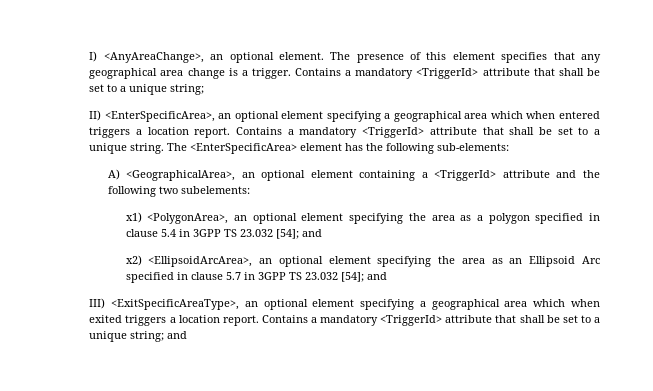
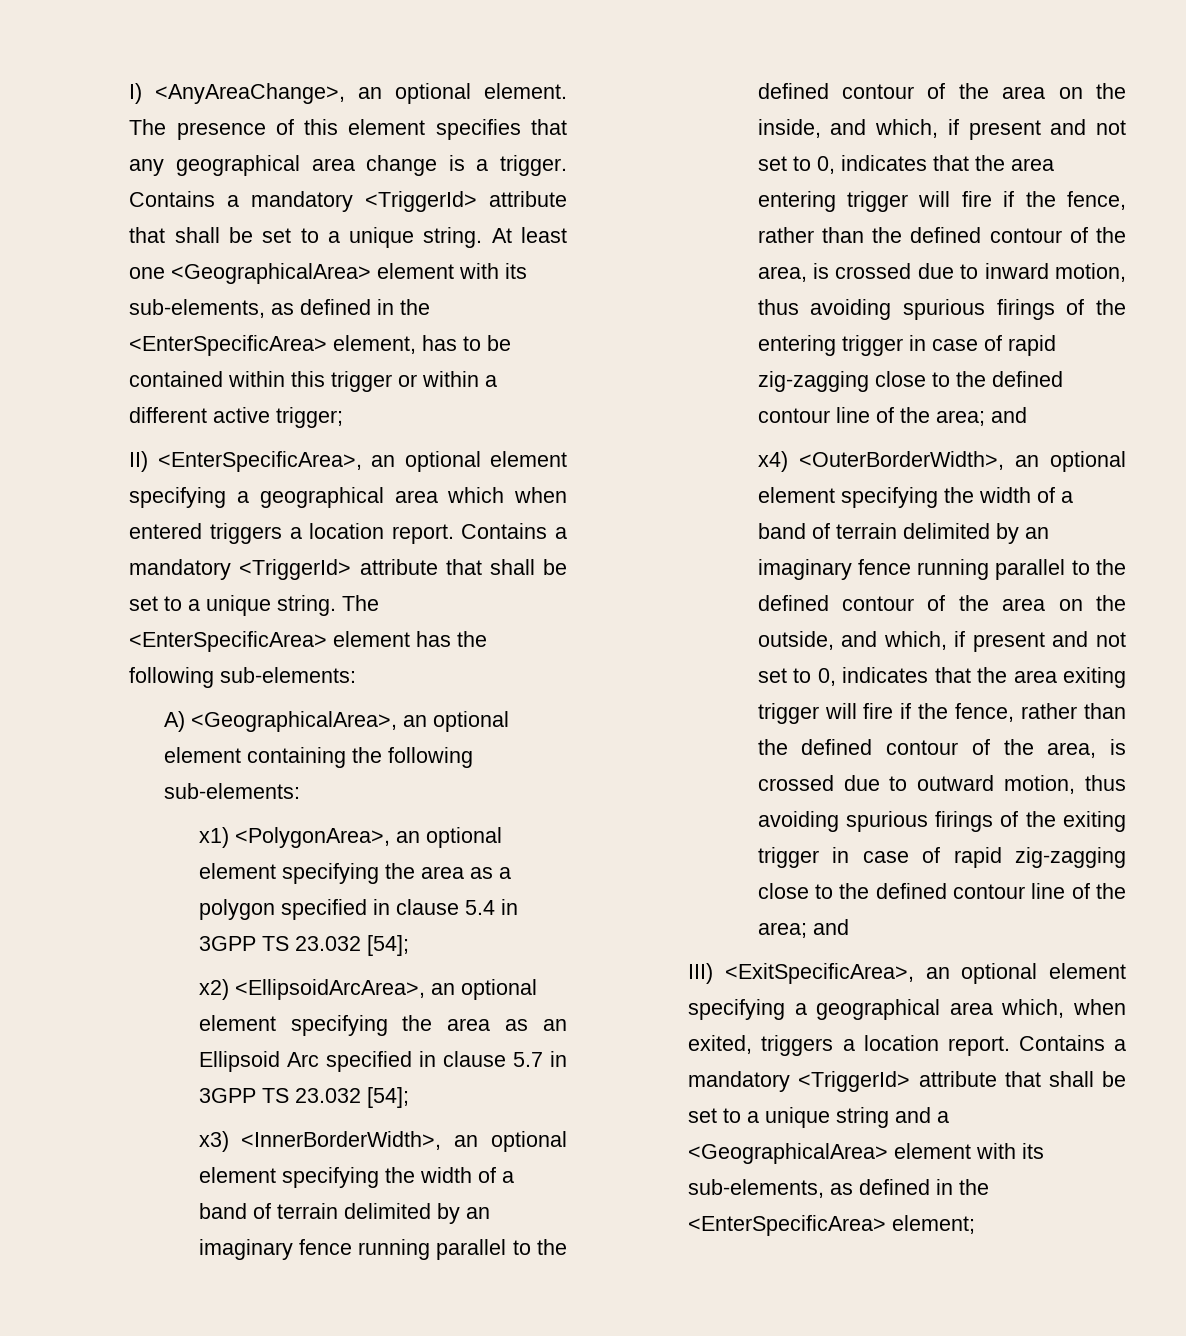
- The presence of this element specifies that any geographical area change is a trigger. Contains a mandatory <TriggerId> attribute that shall be set to a unique string;
+ The presence of this element specifies that any geographical area change is a trigger. Contains a mandatory <TriggerId> attribute that shall be set to a unique string. At least one <GeographicalArea> element with its sub-elements, as defined in the <EnterSpecificArea> element, has to be contained within this trigger or within a different active trigger;
- A) <GeographicalArea>, an optional element containing a <TriggerId> attribute and the following two subelements:
+ A) <GeographicalArea>, an optional element containing the following sub-elements:
- x1) <PolygonArea>, an optional element specifying the area as a polygon specified in clause 5.4 in 3GPP TS 23.032 [54]; and
+ x1) <PolygonArea>, an optional element specifying the area as a polygon specified in clause 5.4 in 3GPP TS 23.032 [54];
- x2) <EllipsoidArcArea>, an optional element specifying the area as an Ellipsoid Arc specified in clause 5.7 in 3GPP TS 23.032 [54]; and
+ x2) <EllipsoidArcArea>, an optional element specifying the area as an Ellipsoid Arc specified in clause 5.7 in 3GPP TS 23.032 [54];
+ x3) <InnerBorderWidth>, an optional element specifying the width of a band of terrain delimited by an imaginary fence running parallel to the defined contour of the area on the inside, and which, if present and not set to 0, indicates that the area entering trigger will fire if the fence, rather than the defined contour of the area, is crossed due to inward motion, thus avoiding spurious firings of the entering trigger in case of rapid zig-zagging close to the defined contour line of the area; and
+ x4) <OuterBorderWidth>, an optional element specifying the width of a band of terrain delimited by an imaginary fence running parallel to the defined contour of the area on the outside, and which, if present and not set to 0, indicates that the area exiting trigger will fire if the fence, rather than the defined contour of the area, is crossed due to outward motion, thus avoiding spurious firings of the exiting trigger in case of rapid zig-zagging close to the defined contour line of the area; and
- III) <ExitSpecificAreaType>, an optional element specifying a geographical area which when exited triggers a location report.
+ III) <ExitSpecificArea>, an optional element specifying a geographical area which, when exited, triggers a location report.
- Contains a mandatory <TriggerId> attribute that shall be set to a unique string; and
+ Contains a mandatory <TriggerId> attribute that shall be set to a unique string and a <GeographicalArea> element with its sub-elements, as defined in the <EnterSpecificArea> element;

